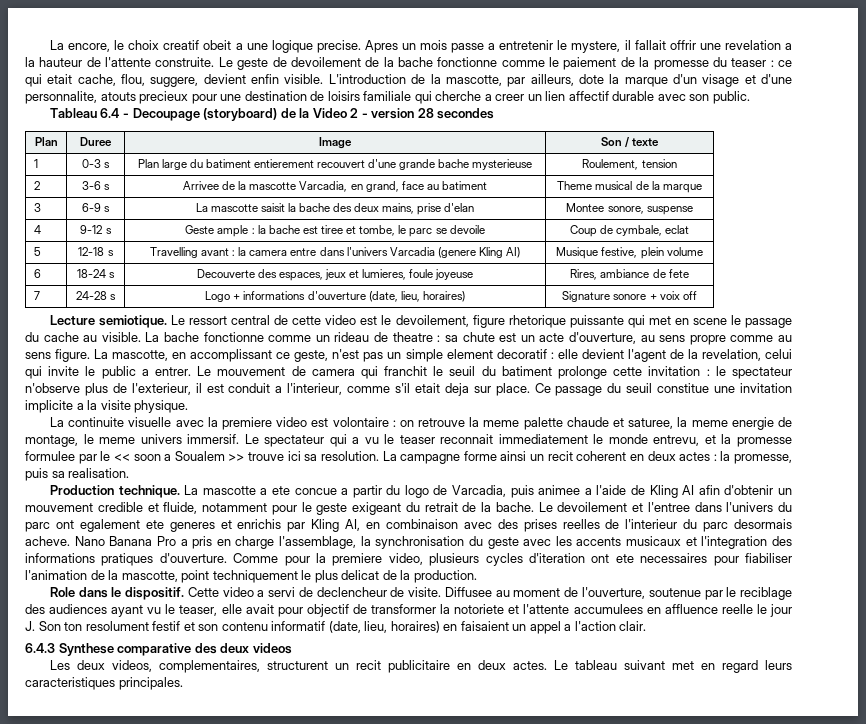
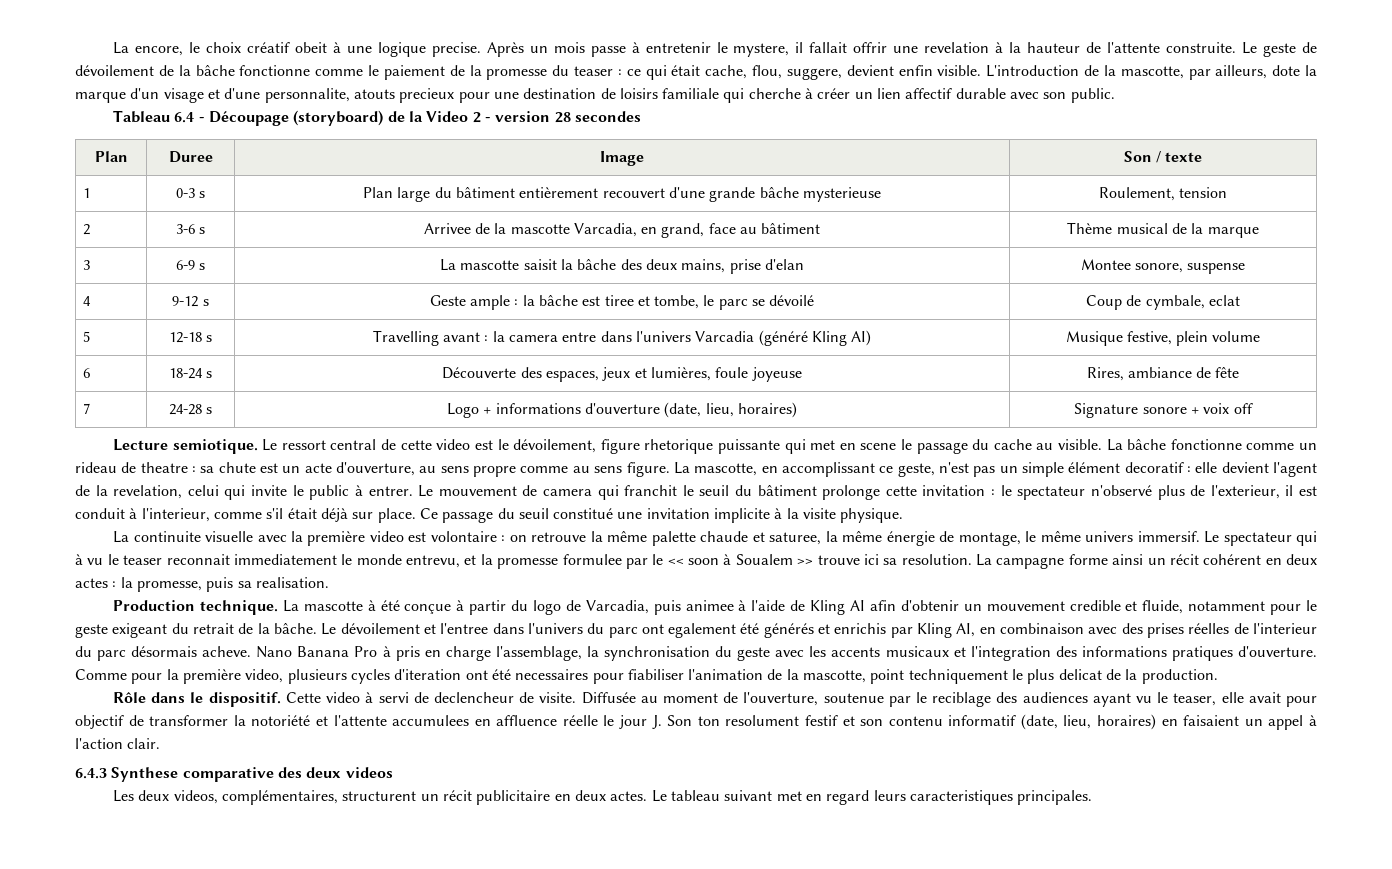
- La encore, le choix creatif obeit a une logique precise.
+ La encore, le choix créatif obeit à une logique precise.
- Apres un mois passe a entretenir le mystere, il fallait offrir une revelation a la hauteur de l'attente construite.
+ Après un mois passe à entretenir le mystere, il fallait offrir une revelation à la hauteur de l'attente construite.
- Le geste de devoilement de la bache fonctionne comme le paiement de la promesse du teaser : ce qui etait cache, flou, suggere, devient enfin visible.
+ Le geste de dévoilement de la bâche fonctionne comme le paiement de la promesse du teaser : ce qui était cache, flou, suggere, devient enfin visible.
- L'introduction de la mascotte, par ailleurs, dote la marque d'un visage et d'une personnalite, atouts precieux pour une destination de loisirs familiale qui cherche a creer un lien affectif durable avec son public.
+ L'introduction de la mascotte, par ailleurs, dote la marque d'un visage et d'une personnalite, atouts precieux pour une destination de loisirs familiale qui cherche à créer un lien affectif durable avec son public.
- Tableau 6.4 - Decoupage (storyboard) de la Video 2 - version 28 secondes
+ Tableau 6.4 - Découpage (storyboard) de la Video 2 - version 28 secondes
- 1 | 0-3 s | Plan large du batiment entierement recouvert d'une grande bache mysterieuse | Roulement, tension
+ 1 | 0-3 s | Plan large du bâtiment entièrement recouvert d'une grande bâche mysterieuse | Roulement, tension
- 2 | 3-6 s | Arrivee de la mascotte Varcadia, en grand, face au batiment | Theme musical de la marque
+ 2 | 3-6 s | Arrivee de la mascotte Varcadia, en grand, face au bâtiment | Thème musical de la marque
- 3 | 6-9 s | La mascotte saisit la bache des deux mains, prise d'elan | Montee sonore, suspense
+ 3 | 6-9 s | La mascotte saisit la bâche des deux mains, prise d'elan | Montee sonore, suspense
- 4 | 9-12 s | Geste ample : la bache est tiree et tombe, le parc se devoile | Coup de cymbale, eclat
+ 4 | 9-12 s | Geste ample : la bâche est tiree et tombe, le parc se dévoilé | Coup de cymbale, eclat
- 5 | 12-18 s | Travelling avant : la camera entre dans l'univers Varcadia (genere Kling AI) | Musique festive, plein volume
+ 5 | 12-18 s | Travelling avant : la camera entre dans l'univers Varcadia (généré Kling AI) | Musique festive, plein volume
- 6 | 18-24 s | Decouverte des espaces, jeux et lumieres, foule joyeuse | Rires, ambiance de fete
+ 6 | 18-24 s | Découverte des espaces, jeux et lumières, foule joyeuse | Rires, ambiance de fête
- Le ressort central de cette video est le devoilement, figure rhetorique puissante qui met en scene le passage du cache au visible.
+ Le ressort central de cette video est le dévoilement, figure rhetorique puissante qui met en scene le passage du cache au visible.
- La bache fonctionne comme un rideau de theatre : sa chute est un acte d'ouverture, au sens propre comme au sens figure.
+ La bâche fonctionne comme un rideau de theatre : sa chute est un acte d'ouverture, au sens propre comme au sens figure.
- La mascotte, en accomplissant ce geste, n'est pas un simple element decoratif : elle devient l'agent de la revelation, celui qui invite le public a entrer.
+ La mascotte, en accomplissant ce geste, n'est pas un simple élément decoratif : elle devient l'agent de la revelation, celui qui invite le public à entrer.
- Le mouvement de camera qui franchit le seuil du batiment prolonge cette invitation : le spectateur n'observe plus de l'exterieur, il est conduit a l'interieur, comme s'il etait deja sur place.
+ Le mouvement de camera qui franchit le seuil du bâtiment prolonge cette invitation : le spectateur n'observé plus de l'exterieur, il est conduit à l'interieur, comme s'il était déjà sur place.
- Ce passage du seuil constitue une invitation implicite a la visite physique.
+ Ce passage du seuil constitué une invitation implicite à la visite physique.
- La continuite visuelle avec la premiere video est volontaire : on retrouve la meme palette chaude et saturee, la meme energie de montage, le meme univers immersif.
+ La continuite visuelle avec la première video est volontaire : on retrouve la même palette chaude et saturee, la même énergie de montage, le même univers immersif.
- Le spectateur qui a vu le teaser reconnait immediatement le monde entrevu, et la promesse formulee par le << soon a Soualem >> trouve ici sa resolution.
+ Le spectateur qui à vu le teaser reconnait immediatement le monde entrevu, et la promesse formulee par le << soon à Soualem >> trouve ici sa resolution.
- La campagne forme ainsi un recit coherent en deux actes : la promesse, puis sa realisation.
+ La campagne forme ainsi un récit cohérent en deux actes : la promesse, puis sa realisation.
- La mascotte a ete concue a partir du logo de Varcadia, puis animee a l'aide de Kling AI afin d'obtenir un mouvement credible et fluide, notamment pour le geste exigeant du retrait de la bache. Le devoilement et l'entree dans l'univers du parc ont egalement ete generes et enrichis par Kling AI, en combinaison avec des prises reelles de l'interieur du parc desormais acheve.
+ La mascotte à été conçue à partir du logo de Varcadia, puis animee à l'aide de Kling AI afin d'obtenir un mouvement credible et fluide, notamment pour le geste exigeant du retrait de la bâche. Le dévoilement et l'entree dans l'univers du parc ont egalement été générés et enrichis par Kling AI, en combinaison avec des prises réelles de l'interieur du parc désormais acheve.
- Nano Banana Pro a pris en charge l'assemblage, la synchronisation du geste avec les accents musicaux et l'integration des informations pratiques d'ouverture.
+ Nano Banana Pro à pris en charge l'assemblage, la synchronisation du geste avec les accents musicaux et l'integration des informations pratiques d'ouverture.
- Comme pour la premiere video, plusieurs cycles d'iteration ont ete necessaires pour fiabiliser l'animation de la mascotte, point techniquement le plus delicat de la production.
+ Comme pour la première video, plusieurs cycles d'iteration ont été necessaires pour fiabiliser l'animation de la mascotte, point techniquement le plus delicat de la production.
- Role dans le dispositif.
+ Rôle dans le dispositif.
- Cette video a servi de declencheur de visite.
+ Cette video à servi de declencheur de visite.
- Diffusee au moment de l'ouverture, soutenue par le reciblage des audiences ayant vu le teaser, elle avait pour objectif de transformer la notoriete et l'attente accumulees en affluence reelle le jour J. Son ton resolument festif et son contenu informatif (date, lieu, horaires) en faisaient un appel a l'action clair.
+ Diffusée au moment de l'ouverture, soutenue par le reciblage des audiences ayant vu le teaser, elle avait pour objectif de transformer la notoriété et l'attente accumulees en affluence réelle le jour J. Son ton resolument festif et son contenu informatif (date, lieu, horaires) en faisaient un appel à l'action clair.
- Les deux videos, complementaires, structurent un recit publicitaire en deux actes.
+ Les deux videos, complémentaires, structurent un récit publicitaire en deux actes.

